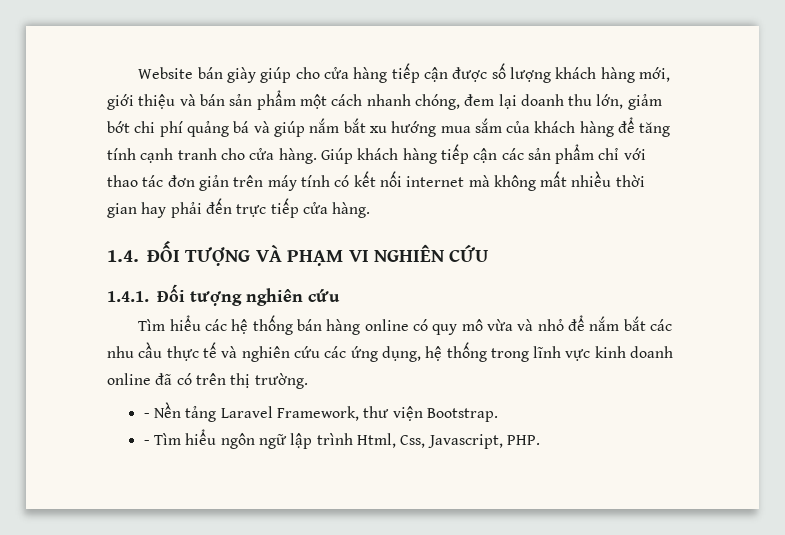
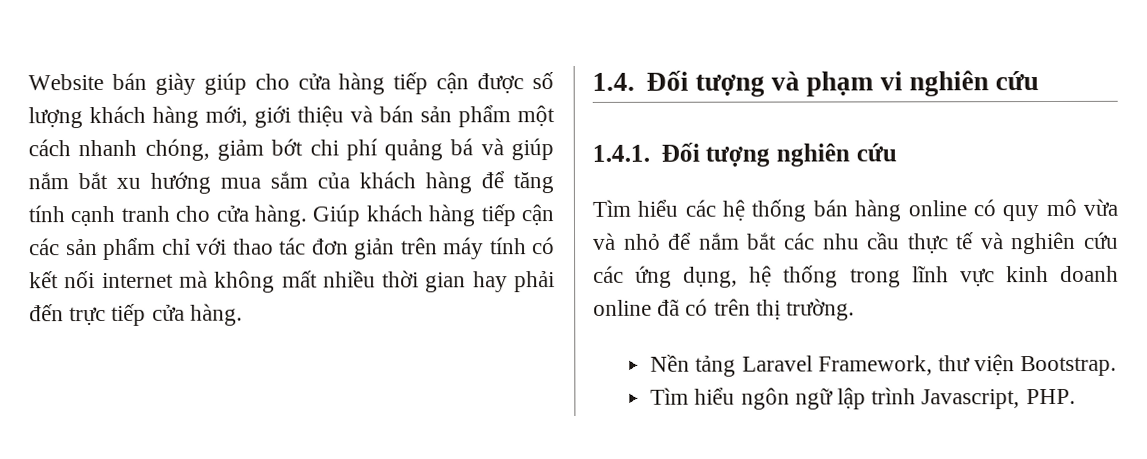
- Website bán giày giúp cho cửa hàng tiếp cận được số lượng khách hàng mới, giới thiệu và bán sản phẩm một cách nhanh chóng, đem lại doanh thu lớn, giảm bớt chi phí quảng bá và giúp nắm bắt xu hướng mua sắm của khách hàng để tăng tính cạnh tranh cho cửa hàng.
+ Website bán giày giúp cho cửa hàng tiếp cận được số lượng khách hàng mới, giới thiệu và bán sản phẩm một cách nhanh chóng, giảm bớt chi phí quảng bá và giúp nắm bắt xu hướng mua sắm của khách hàng để tăng tính cạnh tranh cho cửa hàng.
- 1.4. ĐỐI TƯỢNG VÀ PHẠM VI NGHIÊN CỨU
+ 1.4. Đối tượng và phạm vi nghiên cứu
- - Nền tảng Laravel Framework, thư viện Bootstrap.
+ Nền tảng Laravel Framework, thư viện Bootstrap.
- - Tìm hiểu ngôn ngữ lập trình Html, Css, Javascript, PHP.
+ Tìm hiểu ngôn ngữ lập trình Javascript, PHP.

